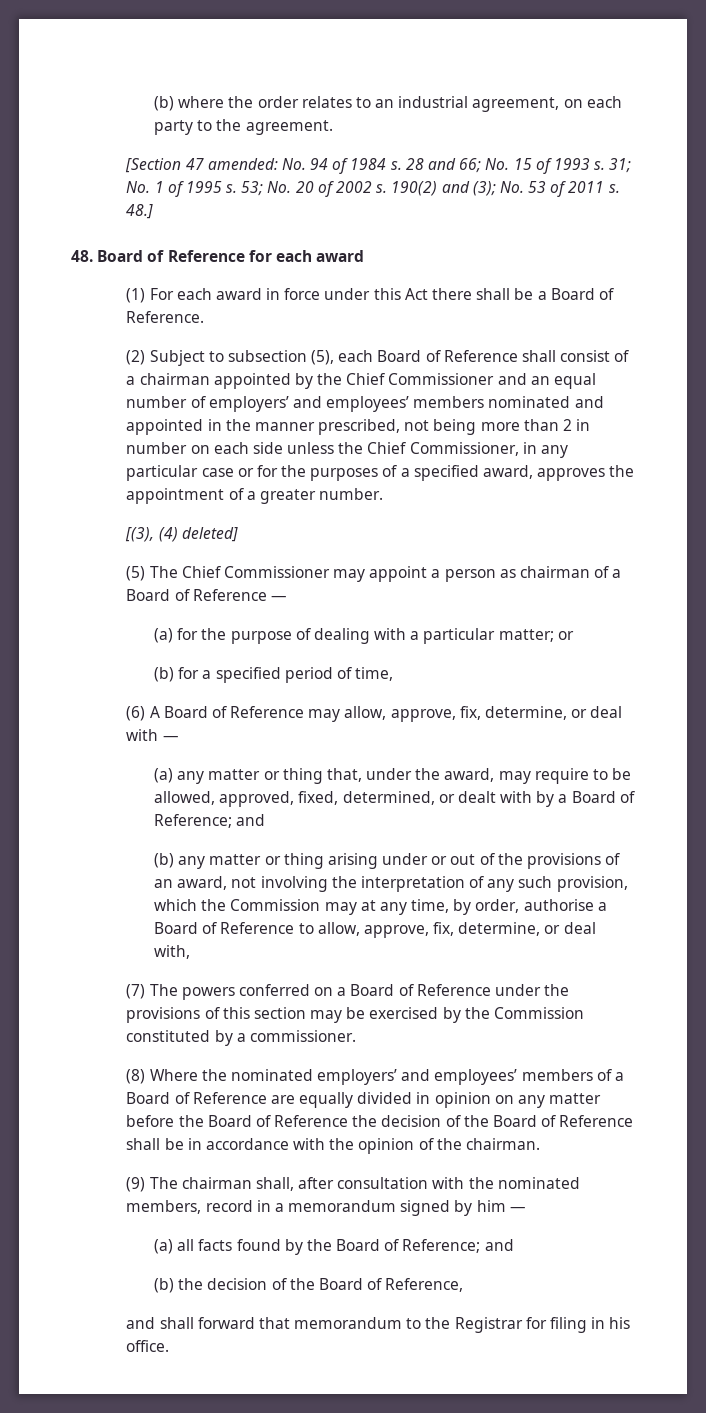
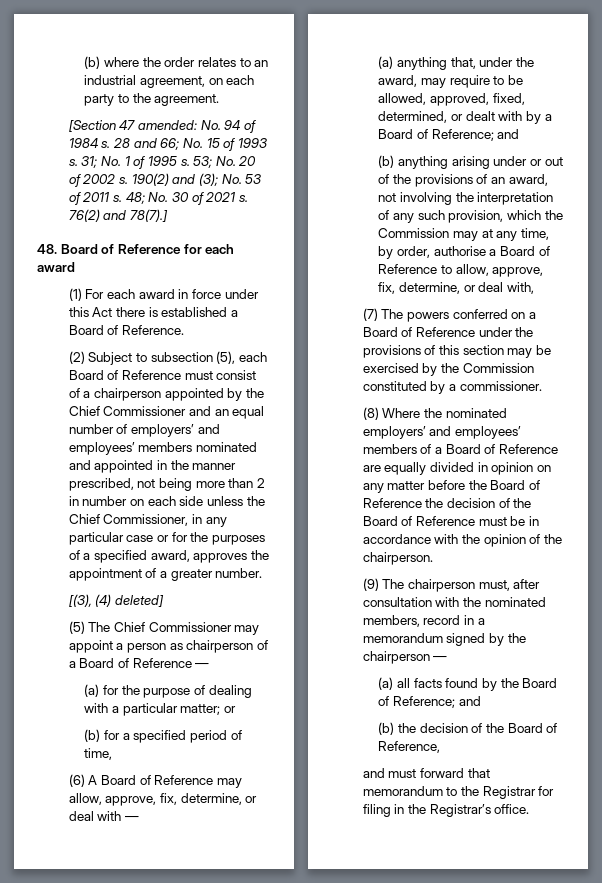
- 48.]
+ 48; No. 30 of 2021 s. 76(2) and 78(7).]
- (1) For each award in force under this Act there shall be a Board of Reference.
+ (1) For each award in force under this Act there is established a Board of Reference.
- (2) Subject to subsection (5), each Board of Reference shall consist of a chairman appointed by the Chief Commissioner and an equal number of employers’ and employees’ members nominated and appointed in the manner prescribed, not being more than 2 in number on each side unless the Chief Commissioner, in any particular case or for the purposes of a specified award, approves the appointment of a greater number.
+ (2) Subject to subsection (5), each Board of Reference must consist of a chairperson appointed by the Chief Commissioner and an equal number of employers’ and employees’ members nominated and appointed in the manner prescribed, not being more than 2 in number on each side unless the Chief Commissioner, in any particular case or for the purposes of a specified award, approves the appointment of a greater number.
- (5) The Chief Commissioner may appoint a person as chairman of a Board of Reference —
+ (5) The Chief Commissioner may appoint a person as chairperson of a Board of Reference —
- (a) any matter or thing that, under the award, may require to be allowed, approved, fixed, determined, or dealt with by a Board of Reference; and
+ (a) anything that, under the award, may require to be allowed, approved, fixed, determined, or dealt with by a Board of Reference; and
- (b) any matter or thing arising under or out of the provisions of an award, not involving the interpretation of any such provision, which the Commission may at any time, by order, authorise a Board of Reference to allow, approve, fix, determine, or deal with,
+ (b) anything arising under or out of the provisions of an award, not involving the interpretation of any such provision, which the Commission may at any time, by order, authorise a Board of Reference to allow, approve, fix, determine, or deal with,
- (8) Where the nominated employers’ and employees’ members of a Board of Reference are equally divided in opinion on any matter before the Board of Reference the decision of the Board of Reference shall be in accordance with the opinion of the chairman.
+ (8) Where the nominated employers’ and employees’ members of a Board of Reference are equally divided in opinion on any matter before the Board of Reference the decision of the Board of Reference must be in accordance with the opinion of the chairperson.
- (9) The chairman shall, after consultation with the nominated members, record in a memorandum signed by him —
+ (9) The chairperson must, after consultation with the nominated members, record in a memorandum signed by the chairperson —
- and shall forward that memorandum to the Registrar for filing in his office.
+ and must forward that memorandum to the Registrar for filing in the Registrar’s office.

